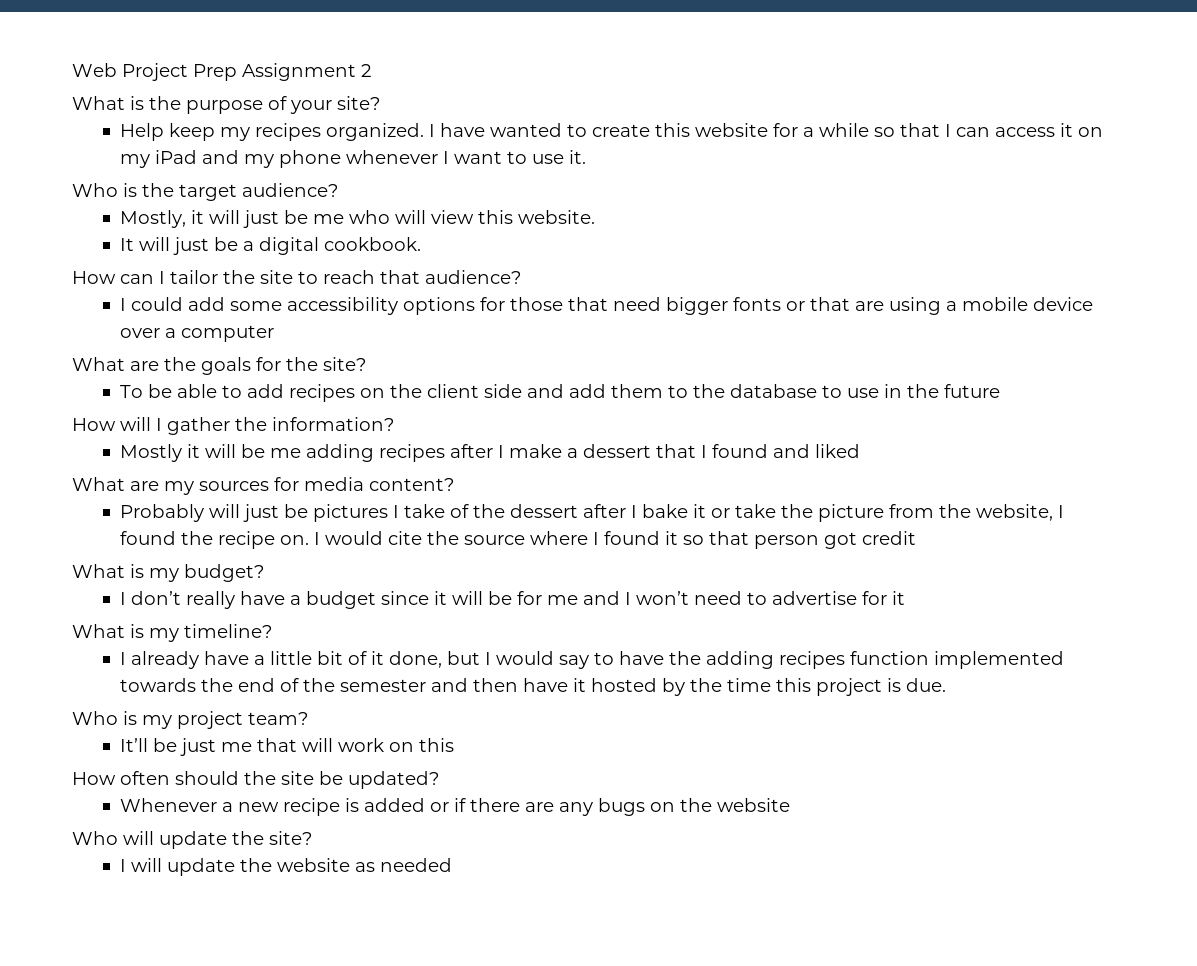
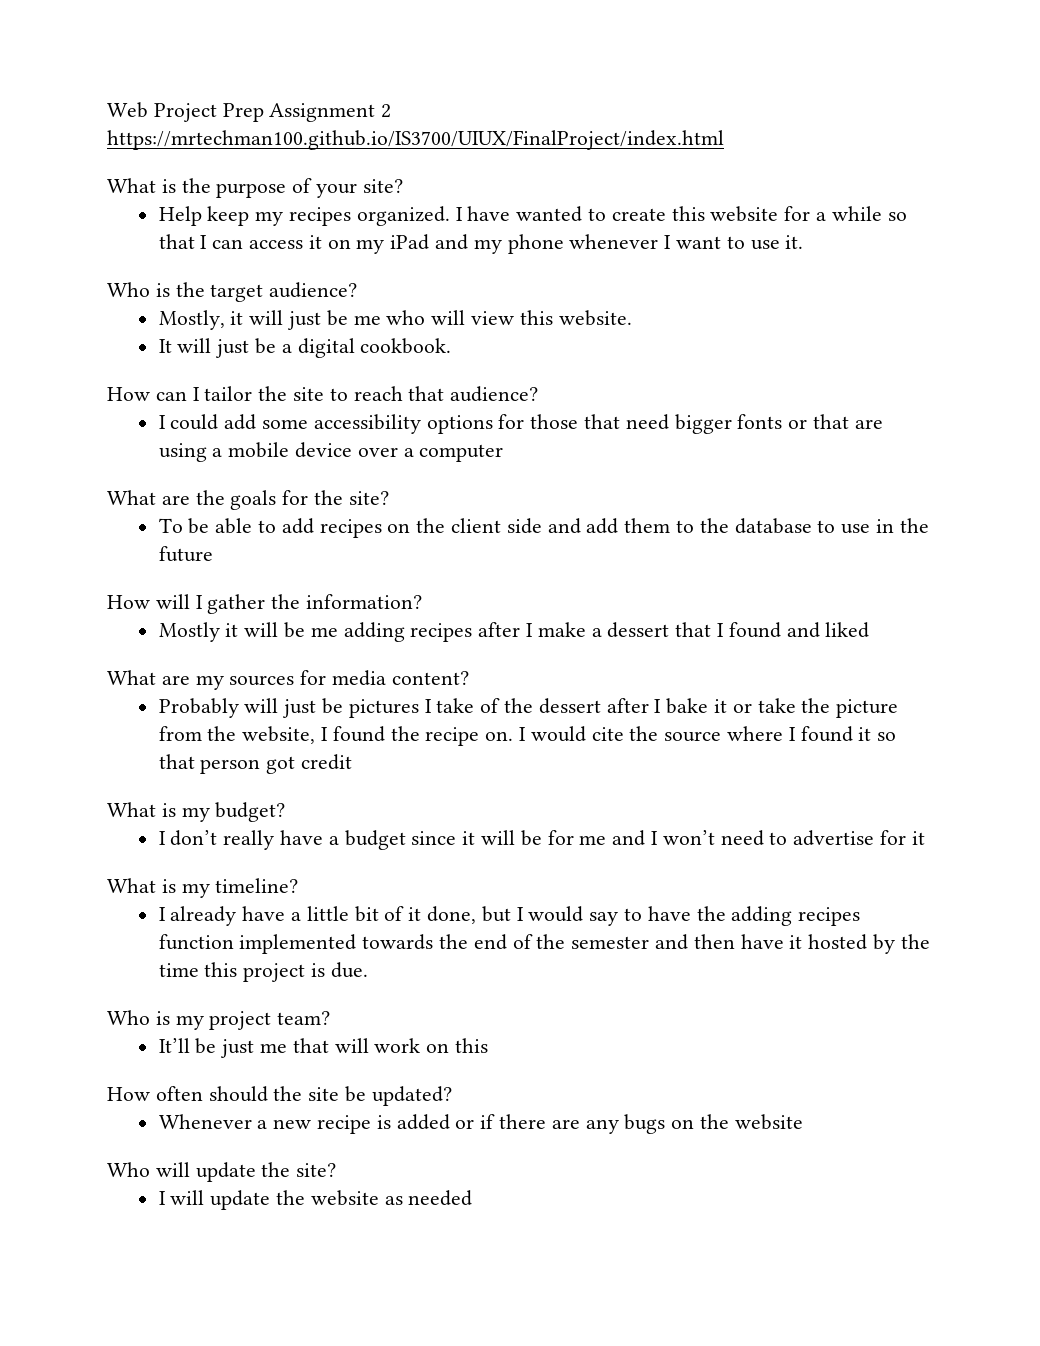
- Web Project Prep Assignment 2
+ Web Project Prep Assignment 2 https://mrtechman100.github.io/IS3700/UIUX/FinalProject/index.html

